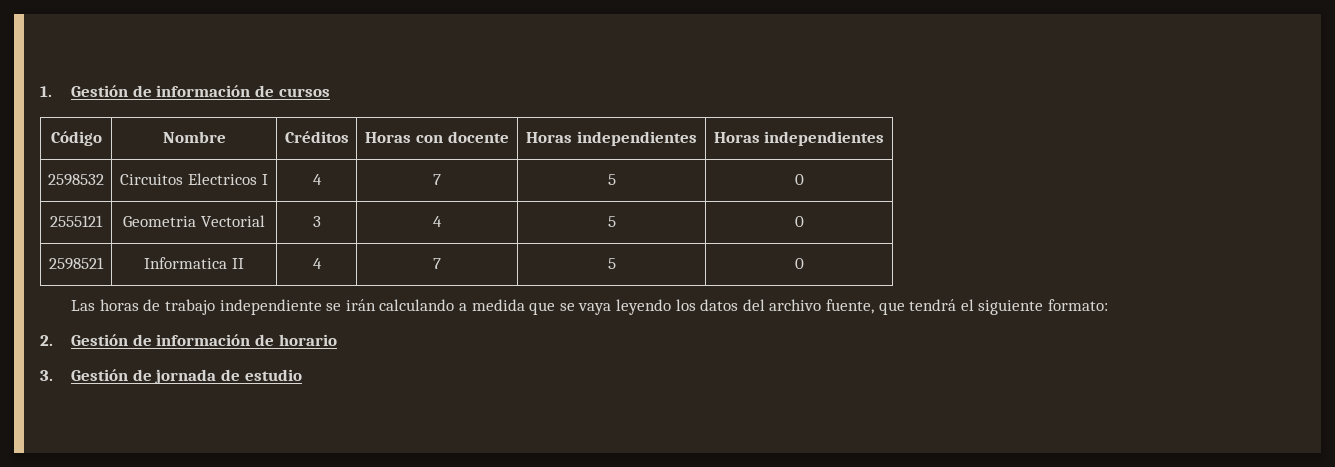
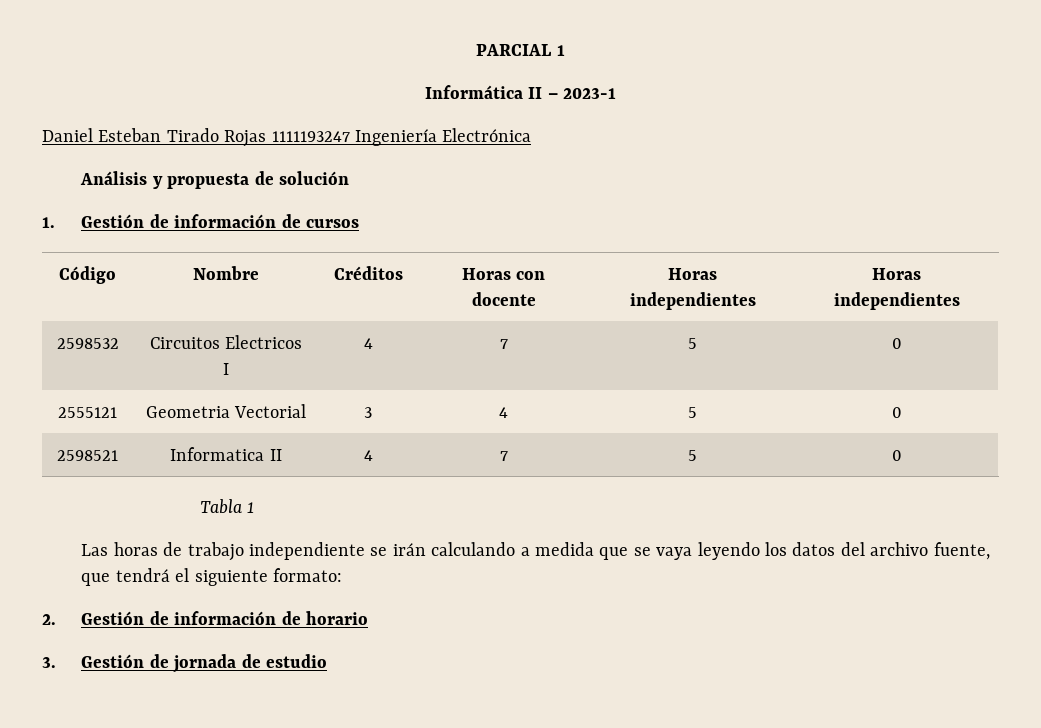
+ PARCIAL 1
+ Informática II – 2023-1
+ Daniel Esteban Tirado Rojas 1111193247 Ingeniería Electrónica
+ Análisis y propuesta de solución
+ Tabla 1

